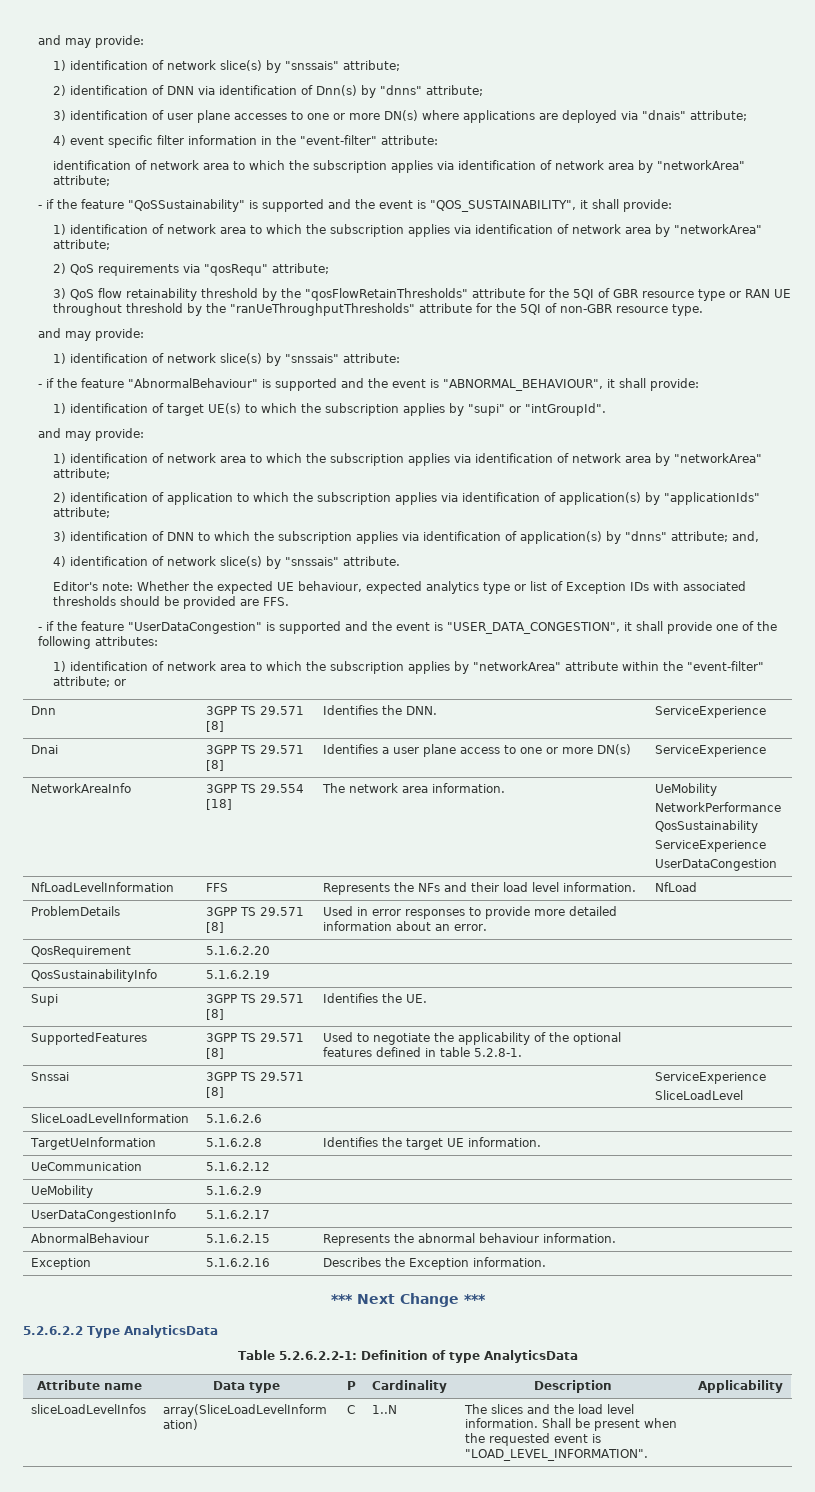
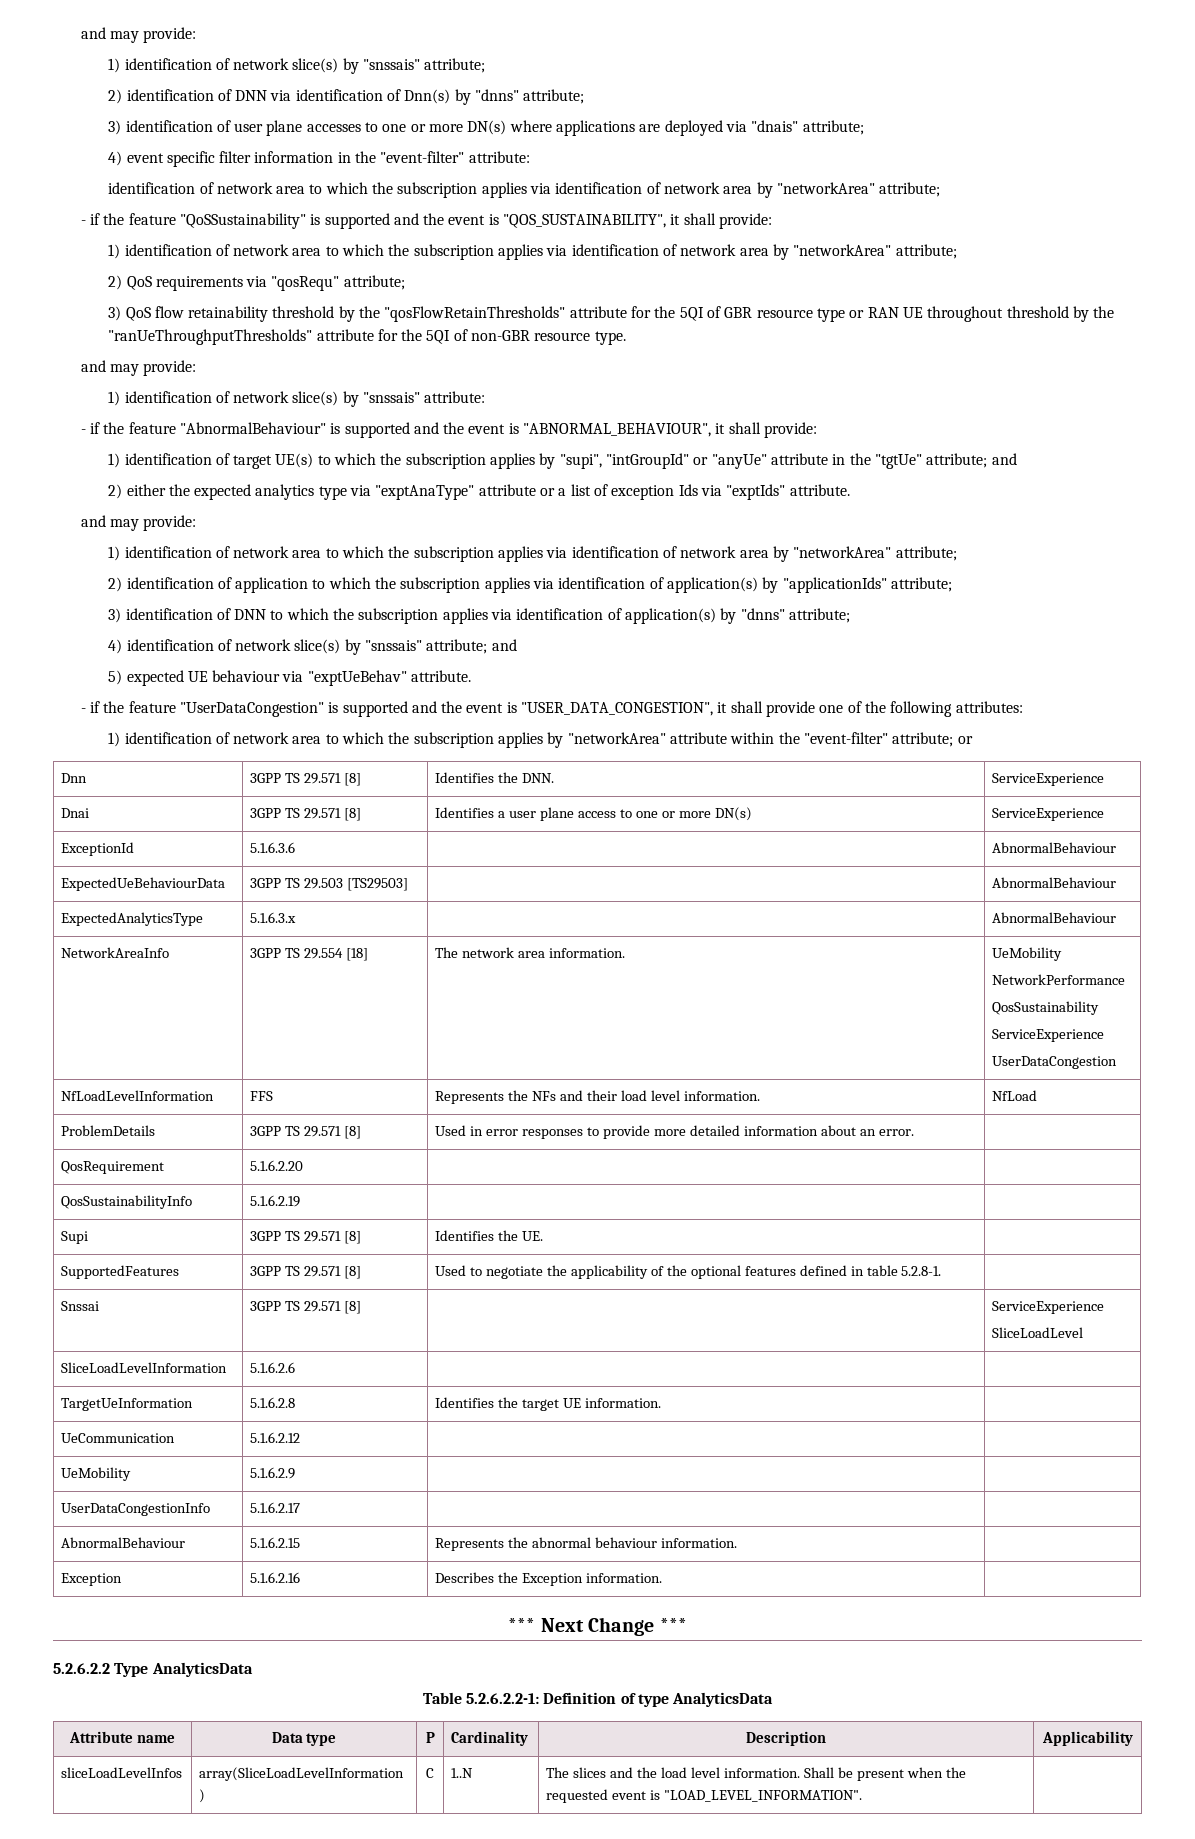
- 1) identification of target UE(s) to which the subscription applies by "supi" or "intGroupId".
+ 1) identification of target UE(s) to which the subscription applies by "supi", "intGroupId" or "anyUe" attribute in the "tgtUe" attribute; and
+ 2) either the expected analytics type via "exptAnaType" attribute or a list of exception Ids via "exptIds" attribute.
- 3) identification of DNN to which the subscription applies via identification of application(s) by "dnns" attribute; and,
+ 3) identification of DNN to which the subscription applies via identification of application(s) by "dnns" attribute;
- 4) identification of network slice(s) by "snssais" attribute.
- Editor's note: Whether the expected UE behaviour, expected analytics type or list of Exception IDs with associated thresholds should be provided are FFS.
+ 4) identification of network slice(s) by "snssais" attribute; and
+ 5) expected UE behaviour via "exptUeBehav" attribute.
+ ExceptionId | 5.1.6.3.6 | | AbnormalBehaviour
+ ExpectedUeBehaviourData | 3GPP TS 29.503 [TS29503] | | AbnormalBehaviour
+ ExpectedAnalyticsType | 5.1.6.3.x | | AbnormalBehaviour

